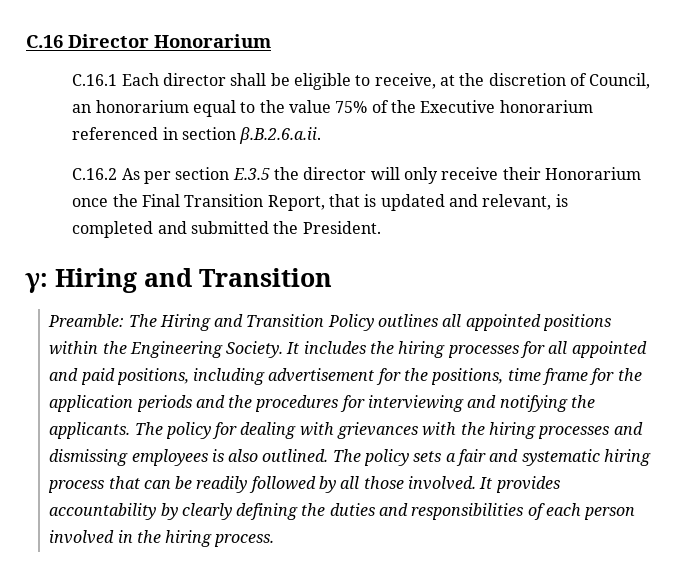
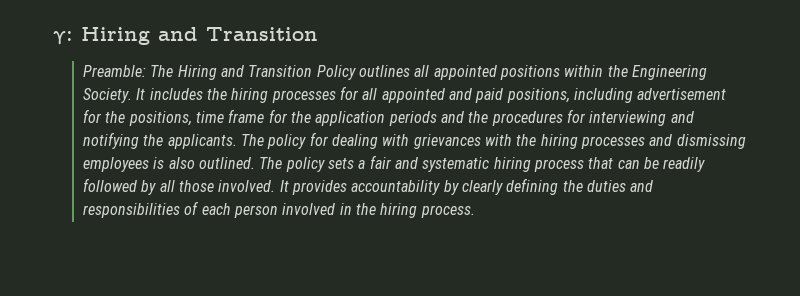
- C.16 Director Honorarium
- C.16.1 Each director shall be eligible to receive, at the discretion of Council, an honorarium equal to the value 75% of the Executive honorarium referenced in section β.B.2.6.a.ii.
- C.16.2 As per section E.3.5 the director will only receive their Honorarium once the Final Transition Report, that is updated and relevant, is completed and submitted the President.

